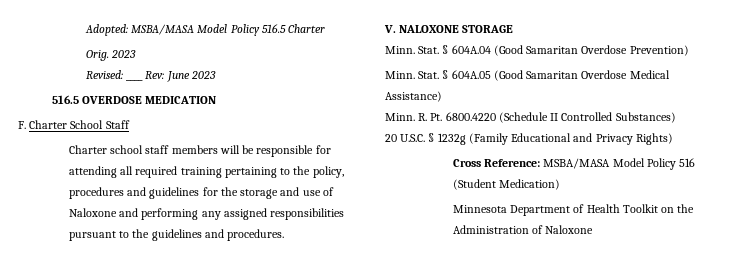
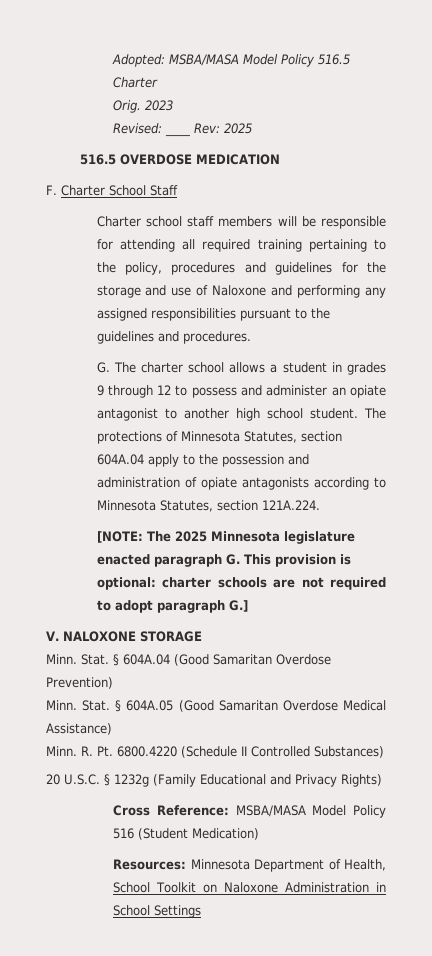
- Revised: ____ Rev: June 2023
+ Revised: ____ Rev: 2025
+ G. The charter school allows a student in grades 9 through 12 to possess and administer an opiate antagonist to another high school student. The protections of Minnesota Statutes, section 604A.04 apply to the possession and administration of opiate antagonists according to Minnesota Statutes, section 121A.224.
+ [NOTE: The 2025 Minnesota legislature enacted paragraph G. This provision is optional: charter schools are not required to adopt paragraph G.]
- Minnesota Department of Health Toolkit on the Administration of Naloxone
+ Resources: Minnesota Department of Health, School Toolkit on Naloxone Administration in School Settings

